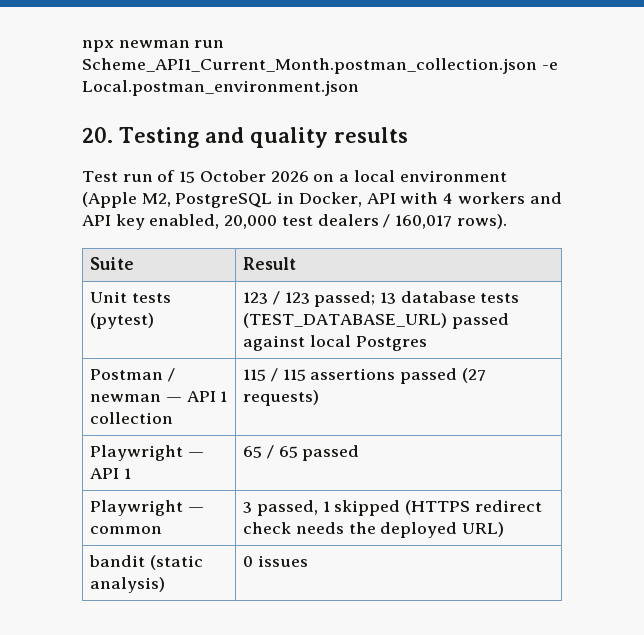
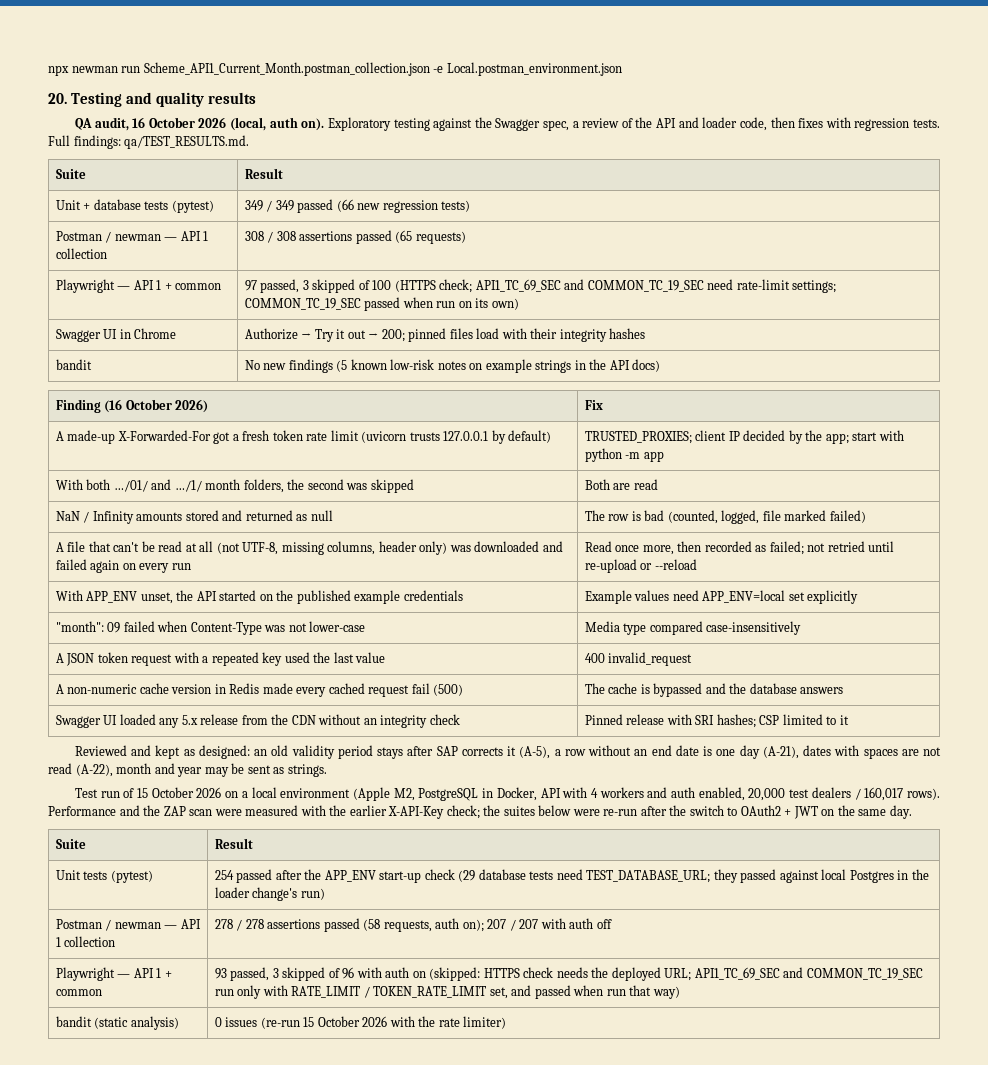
+ QA audit, 16 October 2026 (local, auth on). Exploratory testing against the Swagger spec, a review of the API and loader code, then fixes with regression tests. Full findings: qa/TEST_RESULTS.md.
+ Suite | Result
+ Unit + database tests (pytest) | 349 / 349 passed (66 new regression tests)
+ Postman / newman — API 1 collection | 308 / 308 assertions passed (65 requests)
+ Playwright — API 1 + common | 97 passed, 3 skipped of 100 (HTTPS check; API1_TC_69_SEC and COMMON_TC_19_SEC need rate-limit settings; COMMON_TC_19_SEC passed when run on its own)
+ Swagger UI in Chrome | Authorize → Try it out → 200; pinned files load with their integrity hashes
+ bandit | No new findings (5 known low-risk notes on example strings in the API docs)
+ Finding (16 October 2026) | Fix
+ A made-up X-Forwarded-For got a fresh token rate limit (uvicorn trusts 127.0.0.1 by default) | TRUSTED_PROXIES; client IP decided by the app; start with python -m app
+ With both …/01/ and …/1/ month folders, the second was skipped | Both are read
+ NaN / Infinity amounts stored and returned as null | The row is bad (counted, logged, file marked failed)
+ A file that can't be read at all (not UTF-8, missing columns, header only) was downloaded and failed again on every run | Read once more, then recorded as failed; not retried until re-upload or --reload
+ With APP_ENV unset, the API started on the published example credentials | Example values need APP_ENV=local set explicitly
+ "month": 09 failed when Content-Type was not lower-case | Media type compared case-insensitively
+ A JSON token request with a repeated key used the last value | 400 invalid_request
+ A non-numeric cache version in Redis made every cached request fail (500) | The cache is bypassed and the database answers
+ Swagger UI loaded any 5.x release from the CDN without an integrity check | Pinned release with SRI hashes; CSP limited to it
+ Reviewed and kept as designed: an old validity period stays after SAP corrects it (A-5), a row without an end date is one day (A-21), dates with spaces are not read (A-22), month and year may be sent as strings.
- Test run of 15 October 2026 on a local environment (Apple M2, PostgreSQL in Docker, API with 4 workers and API key enabled, 20,000 test dealers / 160,017 rows).
+ Test run of 15 October 2026 on a local environment (Apple M2, PostgreSQL in Docker, API with 4 workers and auth enabled, 20,000 test dealers / 160,017 rows). Performance and the ZAP scan were measured with the earlier X-API-Key check; the suites below were re-run after the switch to OAuth2 + JWT on the same day.
- Unit tests (pytest) | 123 / 123 passed; 13 database tests (TEST_DATABASE_URL) passed against local Postgres
- Postman / newman — API 1 collection | 115 / 115 assertions passed (27 requests)
- Playwright — API 1 | 65 / 65 passed
- Playwright — common | 3 passed, 1 skipped (HTTPS redirect check needs the deployed URL)
+ Unit tests (pytest) | 254 passed after the APP_ENV start-up check (29 database tests need TEST_DATABASE_URL; they passed against local Postgres in the loader change's run)
+ Postman / newman — API 1 collection | 278 / 278 assertions passed (58 requests, auth on); 207 / 207 with auth off
+ Playwright — API 1 + common | 93 passed, 3 skipped of 96 with auth on (skipped: HTTPS check needs the deployed URL; API1_TC_69_SEC and COMMON_TC_19_SEC run only with RATE_LIMIT / TOKEN_RATE_LIMIT set, and passed when run that way)
- bandit (static analysis) | 0 issues
+ bandit (static analysis) | 0 issues (re-run 15 October 2026 with the rate limiter)

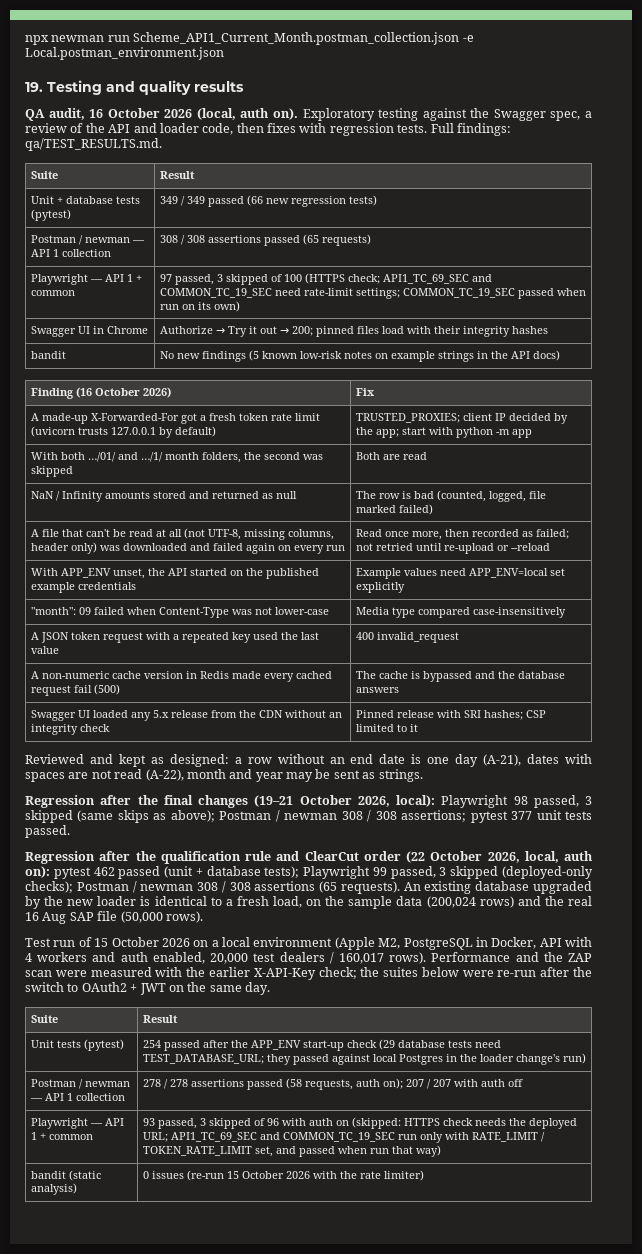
- 20. Testing and quality results
+ 19. Testing and quality results
- Reviewed and kept as designed: an old validity period stays after SAP corrects it (A-5), a row without an end date is one day (A-21), dates with spaces are not read (A-22), month and year may be sent as strings.
+ Reviewed and kept as designed: a row without an end date is one day (A-21), dates with spaces are not read (A-22), month and year may be sent as strings.
+ Regression after the final changes (19–21 October 2026, local): Playwright 98 passed, 3 skipped (same skips as above); Postman / newman 308 / 308 assertions; pytest 377 unit tests passed.
+ Regression after the qualification rule and ClearCut order (22 October 2026, local, auth on): pytest 462 passed (unit + database tests); Playwright 99 passed, 3 skipped (deployed-only checks); Postman / newman 308 / 308 assertions (65 requests). An existing database upgraded by the new loader is identical to a fresh load, on the sample data (200,024 rows) and the real 16 Aug SAP file (50,000 rows).

